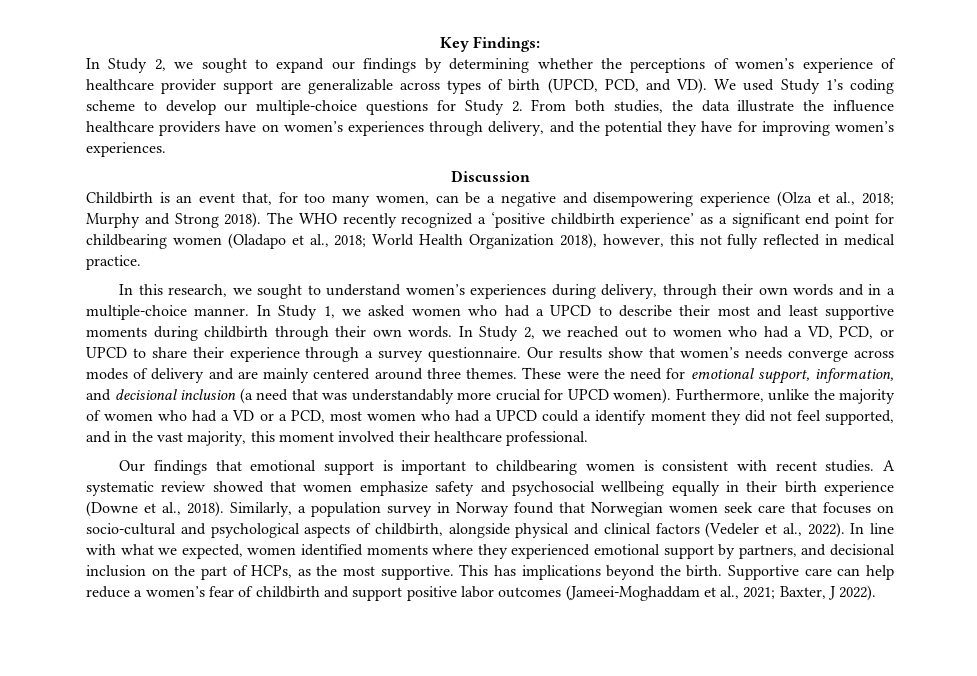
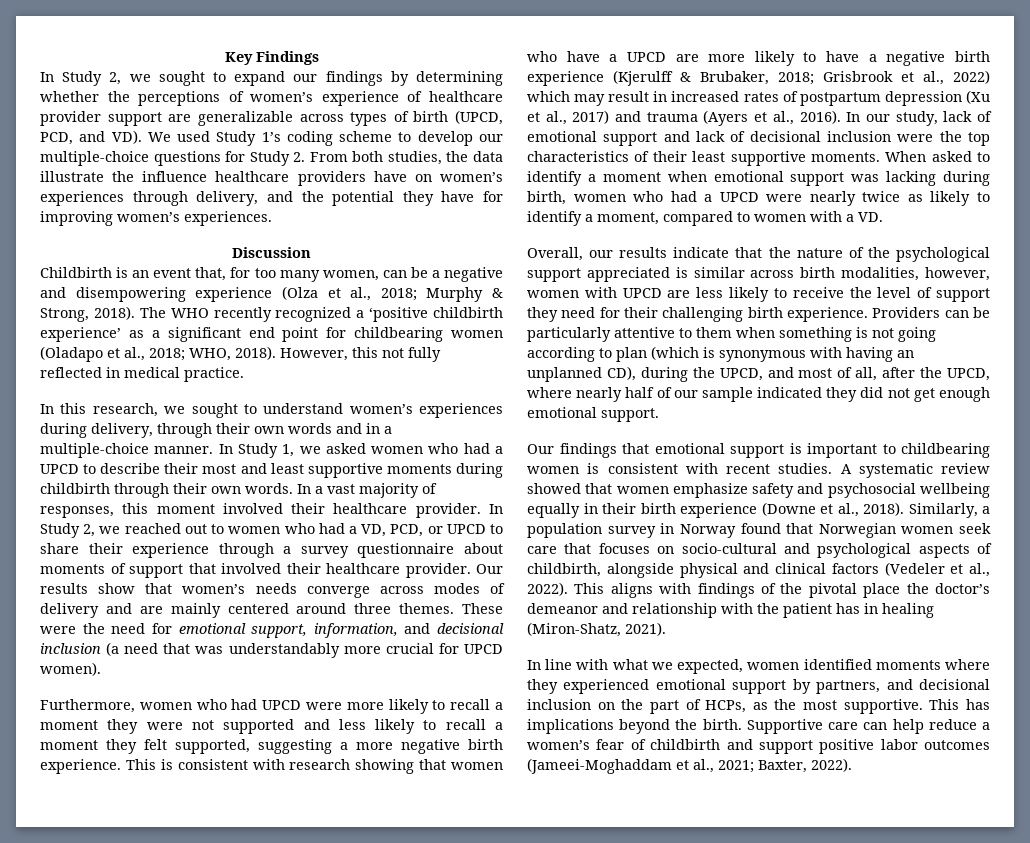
- Key Findings:
+ Key Findings
- Childbirth is an event that, for too many women, can be a negative and disempowering experience (Olza et al., 2018; Murphy and Strong 2018).
+ Childbirth is an event that, for too many women, can be a negative and disempowering experience (Olza et al., 2018; Murphy & Strong, 2018).
- The WHO recently recognized a ‘positive childbirth experience’ as a significant end point for childbearing women (Oladapo et al., 2018; World Health Organization 2018), however, this not fully reflected in medical practice.
+ The WHO recently recognized a ‘positive childbirth experience’ as a significant end point for childbearing women (Oladapo et al., 2018; WHO, 2018). However, this not fully reflected in medical practice.
- In Study 2, we reached out to women who had a VD, PCD, or UPCD to share their experience through a survey questionnaire.
+ In a vast majority of responses, this moment involved their healthcare provider. In Study 2, we reached out to women who had a VD, PCD, or UPCD to share their experience through a survey questionnaire about moments of support that involved their healthcare provider.
- These were the need for emotional support, information, and decisional inclusion (a need that was understandably more crucial for UPCD women). Furthermore, unlike the majority of women who had a VD or a PCD, most women who had a UPCD could a identify moment they did not feel supported, and in the vast majority, this moment involved their healthcare professional.
+ These were the need for emotional support, information, and decisional inclusion (a need that was understandably more crucial for UPCD women).
+ Furthermore, women who had UPCD were more likely to recall a moment they were not supported and less likely to recall a moment they felt supported, suggesting a more negative birth experience. This is consistent with research showing that women who have a UPCD are more likely to have a negative birth experience (Kjerulff & Brubaker, 2018; Grisbrook et al., 2022) which may result in increased rates of postpartum depression (Xu et al., 2017) and trauma (Ayers et al., 2016). In our study, lack of emotional support and lack of decisional inclusion were the top characteristics of their least supportive moments. When asked to identify a moment when emotional support was lacking during birth, women who had a UPCD were nearly twice as likely to identify a moment, compared to women with a VD.
+ Overall, our results indicate that the nature of the psychological support appreciated is similar across birth modalities, however, women with UPCD are less likely to receive the level of support they need for their challenging birth experience. Providers can be particularly attentive to them when something is not going according to plan (which is synonymous with having an unplanned CD), during the UPCD, and most of all, after the UPCD, where nearly half of our sample indicated they did not get enough emotional support.
- Similarly, a population survey in Norway found that Norwegian women seek care that focuses on socio-cultural and psychological aspects of childbirth, alongside physical and clinical factors (Vedeler et al., 2022). In line with what we expected, women identified moments where they experienced emotional support by partners, and decisional inclusion on the part of HCPs, as the most supportive.
+ Similarly, a population survey in Norway found that Norwegian women seek care that focuses on socio-cultural and psychological aspects of childbirth, alongside physical and clinical factors (Vedeler et al., 2022). This aligns with findings of the pivotal place the doctor’s demeanor and relationship with the patient has in healing (Miron-Shatz, 2021).
+ In line with what we expected, women identified moments where they experienced emotional support by partners, and decisional inclusion on the part of HCPs, as the most supportive.
- Supportive care can help reduce a women’s fear of childbirth and support positive labor outcomes (Jameei-Moghaddam et al., 2021; Baxter, J 2022).
+ Supportive care can help reduce a women’s fear of childbirth and support positive labor outcomes (Jameei-Moghaddam et al., 2021; Baxter, 2022).

